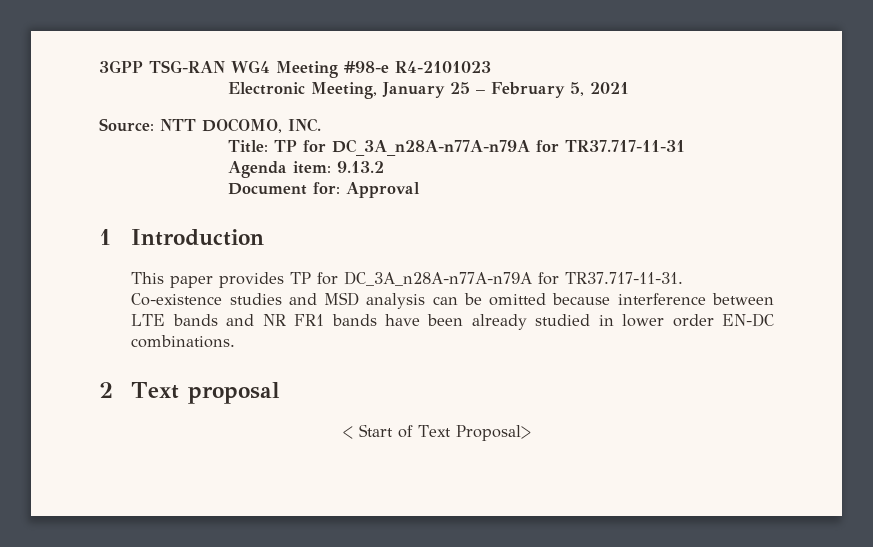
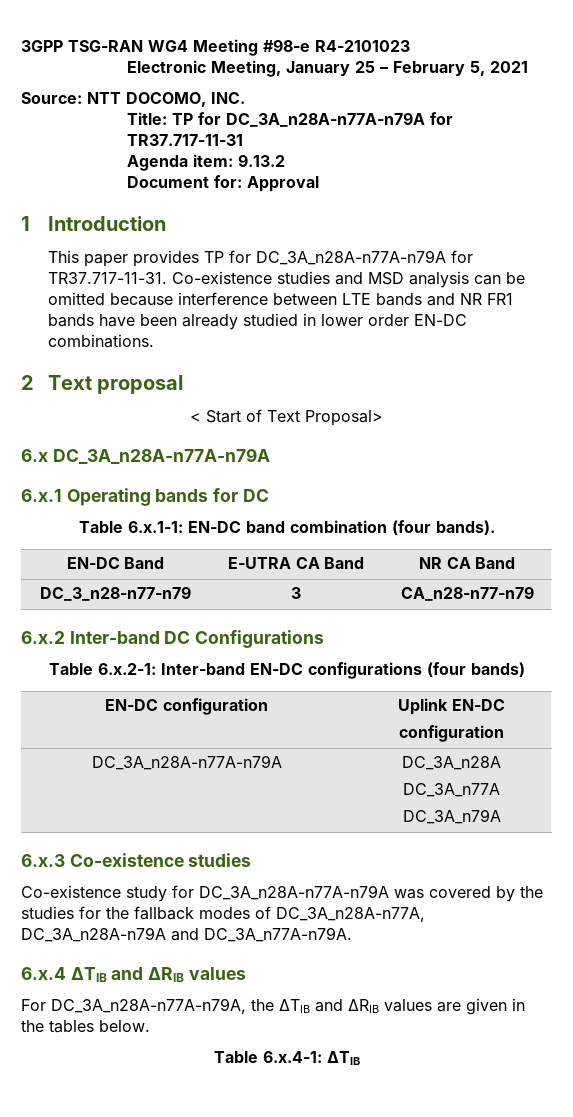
+ 6.x DC_3A_n28A-n77A-n79A
+ 6.x.1 Operating bands for DC
+ Table 6.x.1-1: EN-DC band combination (four bands).
+ EN-DC Band | E-UTRA CA Band | NR CA Band
+ DC_3_n28-n77-n79 | 3 | CA_n28-n77-n79
+ 6.x.2 Inter-band DC Configurations
+ Table 6.x.2-1: Inter-band EN-DC configurations (four bands)
+ EN-DC configuration | Uplink EN-DC
+ configuration
+ DC_3A_n28A-n77A-n79A | DC_3A_n28A
+ DC_3A_n77A
+ DC_3A_n79A
+ 6.x.3 Co-existence studies
+ Co-existence study for DC_3A_n28A-n77A-n79A was covered by the studies for the fallback modes of DC_3A_n28A-n77A, DC_3A_n28A-n79A and DC_3A_n77A-n79A.
+ 6.x.4 ∆TIB and ∆RIB values
+ For DC_3A_n28A-n77A-n79A, the ∆TIB and ∆RIB values are given in the tables below.
+ Table 6.x.4-1: ΔTIB

